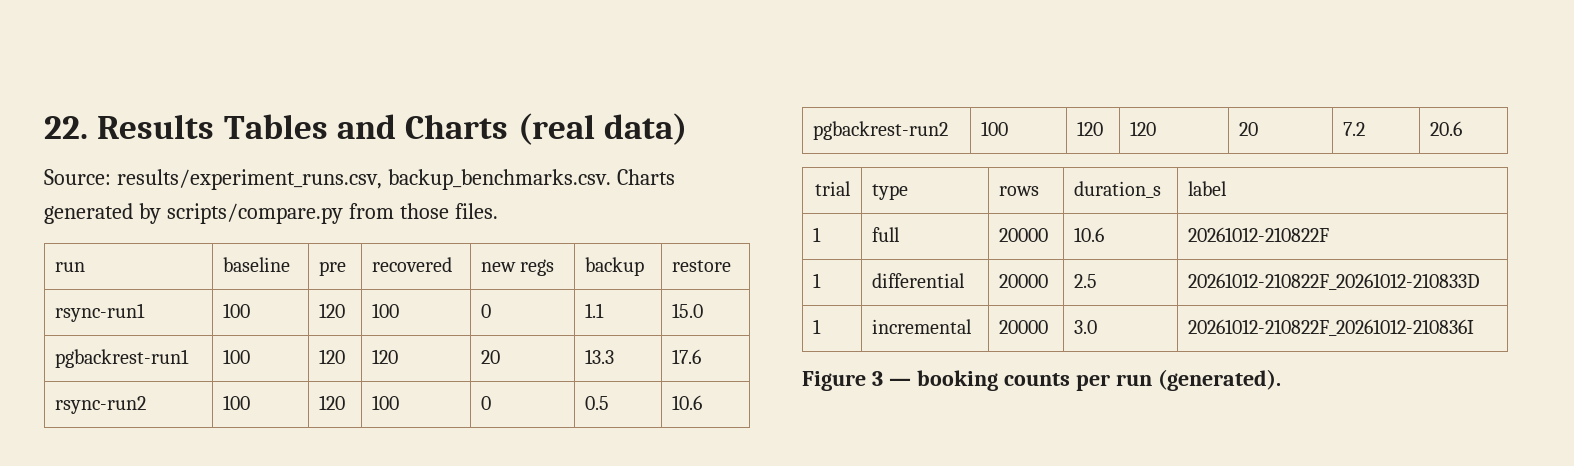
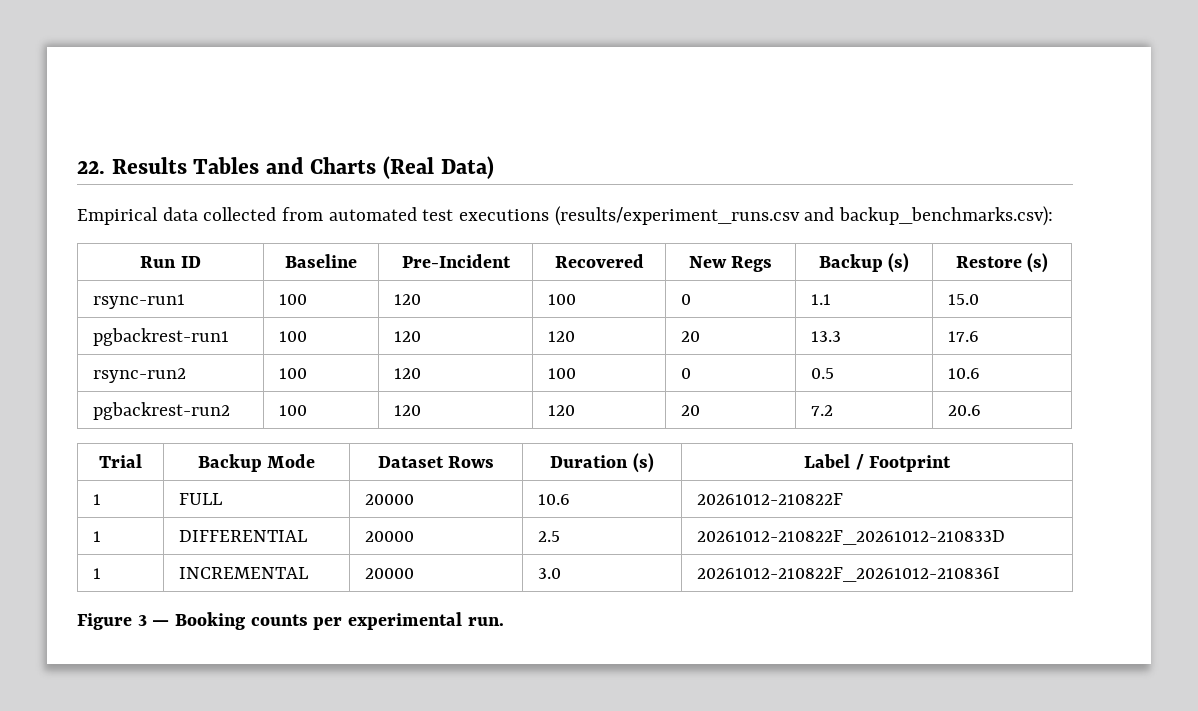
- 22. Results Tables and Charts (real data)
- Source: results/experiment_runs.csv, backup_benchmarks.csv. Charts generated by scripts/compare.py from those files.
- run | baseline | pre | recovered | new regs | backup | restore
+ 22. Results Tables and Charts (Real Data)
+ Empirical data collected from automated test executions (results/experiment_runs.csv and backup_benchmarks.csv):
+ Run ID | Baseline | Pre-Incident | Recovered | New Regs | Backup (s) | Restore (s)
- trial | type | rows | duration_s | label
- 1 | full | 20000 | 10.6 | 20261012-210822F
+ Trial | Backup Mode | Dataset Rows | Duration (s) | Label / Footprint
+ 1 | FULL | 20000 | 10.6 | 20261012-210822F
- 1 | differential | 20000 | 2.5 | 20261012-210822F_20261012-210833D
+ 1 | DIFFERENTIAL | 20000 | 2.5 | 20261012-210822F_20261012-210833D
- 1 | incremental | 20000 | 3.0 | 20261012-210822F_20261012-210836I
+ 1 | INCREMENTAL | 20000 | 3.0 | 20261012-210822F_20261012-210836I
- Figure 3 — booking counts per run (generated).
+ Figure 3 — Booking counts per experimental run.

